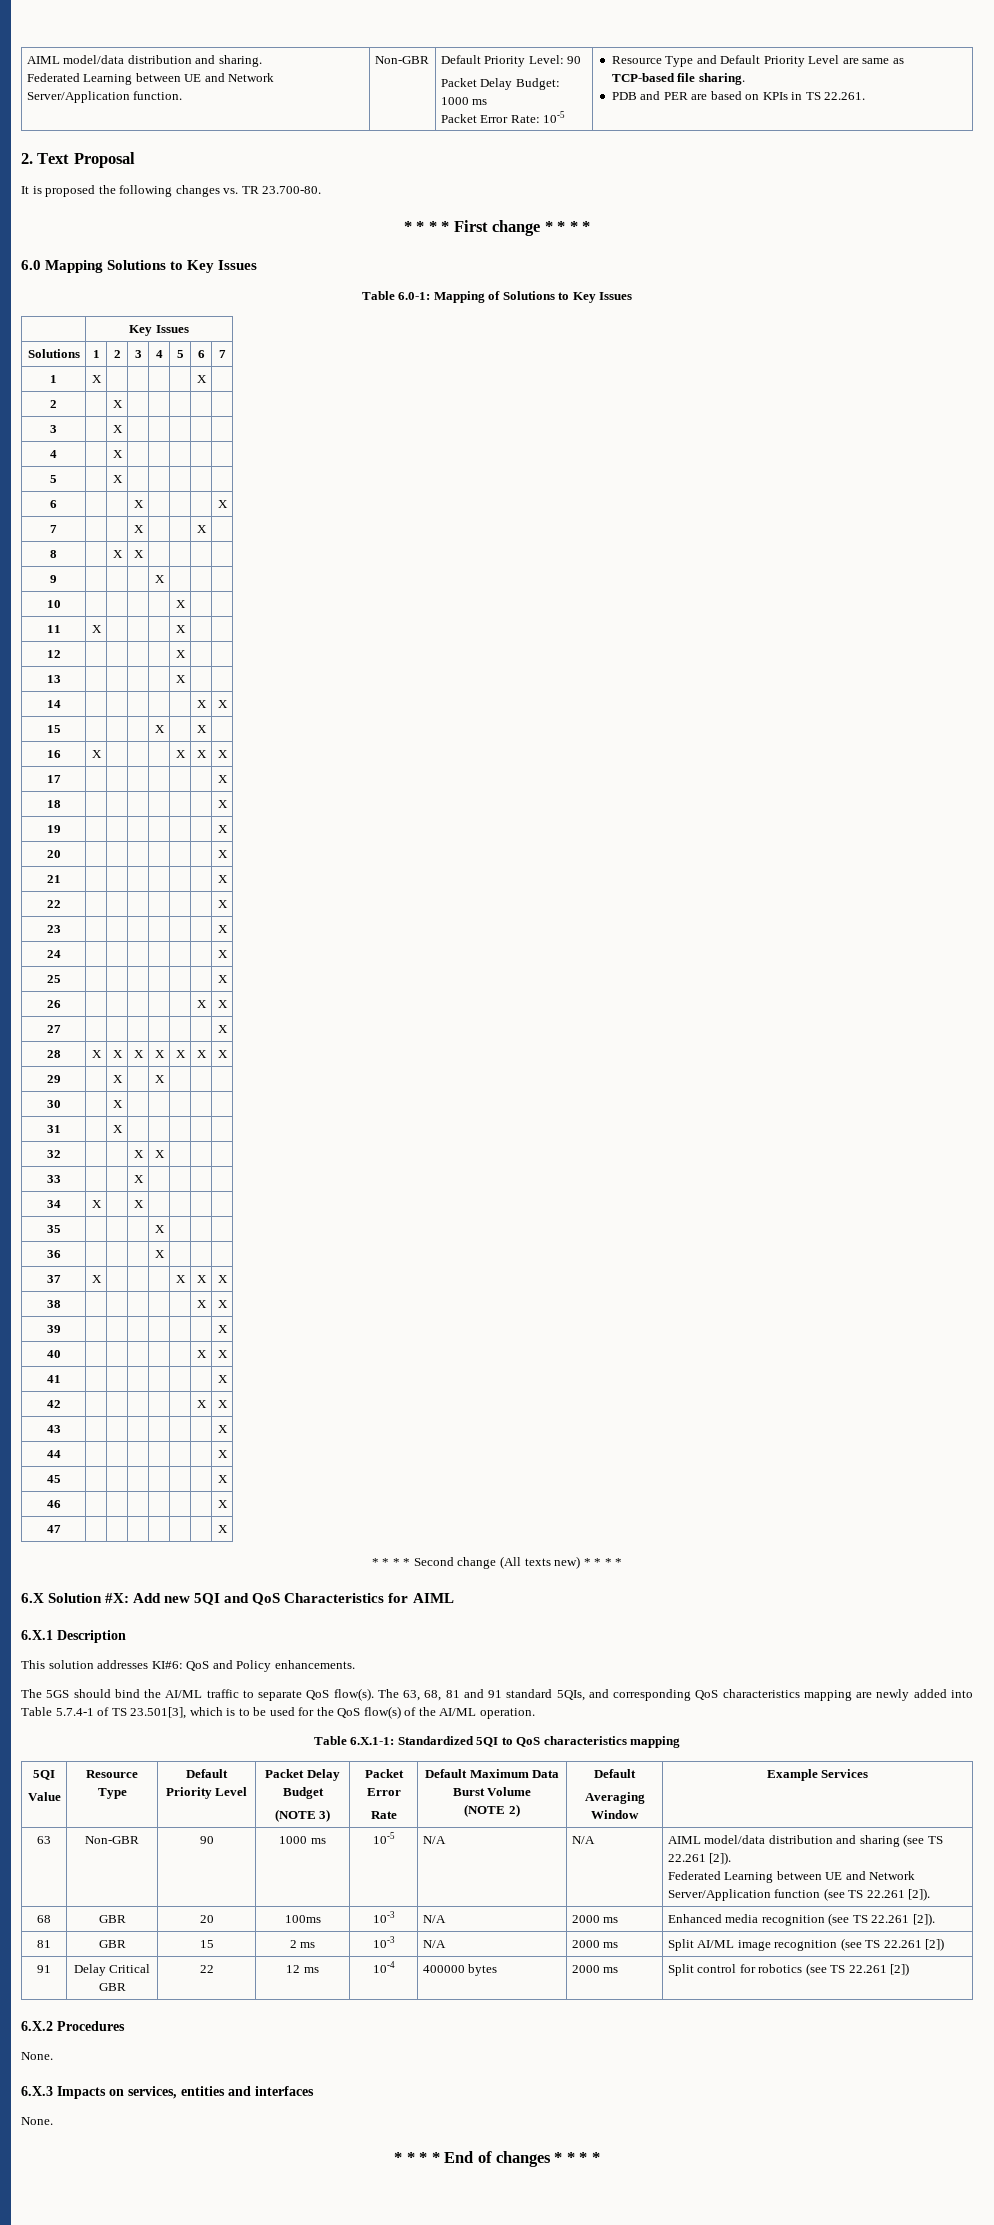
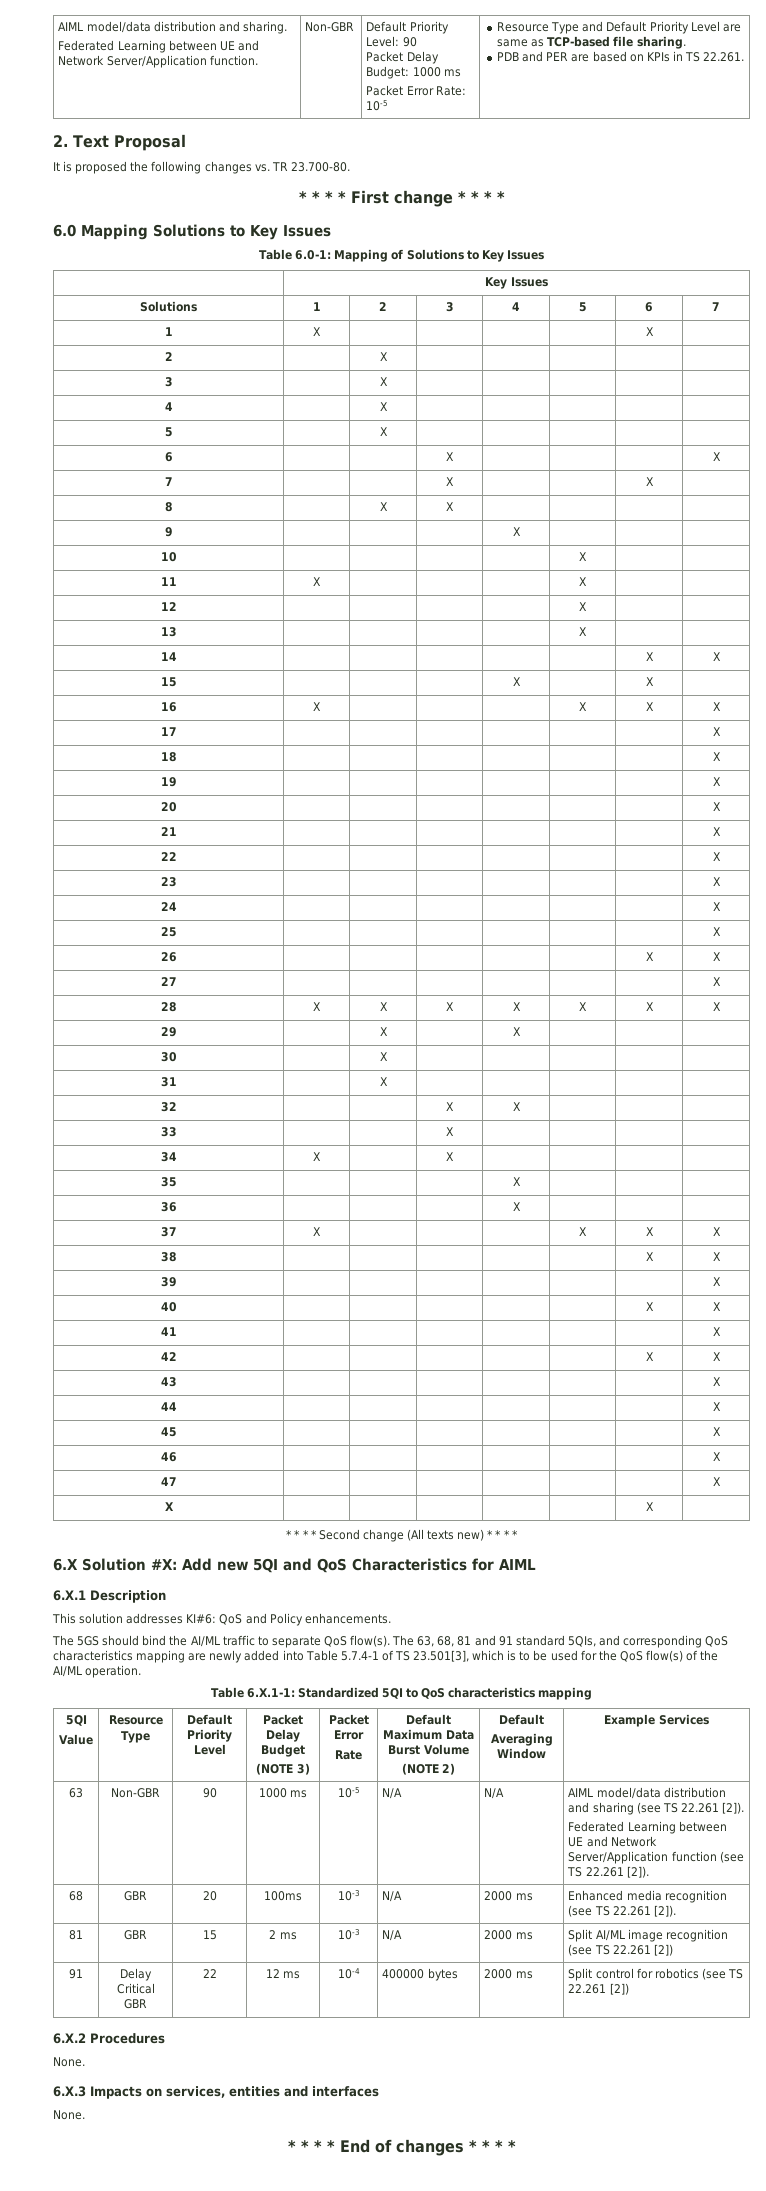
+ X | | | | | | X |

